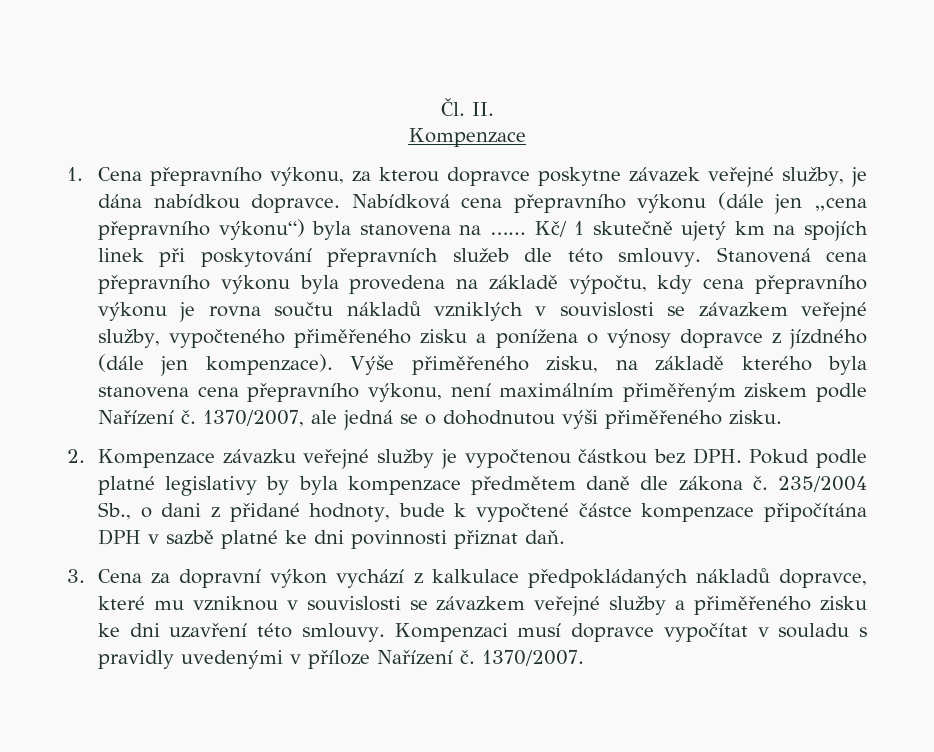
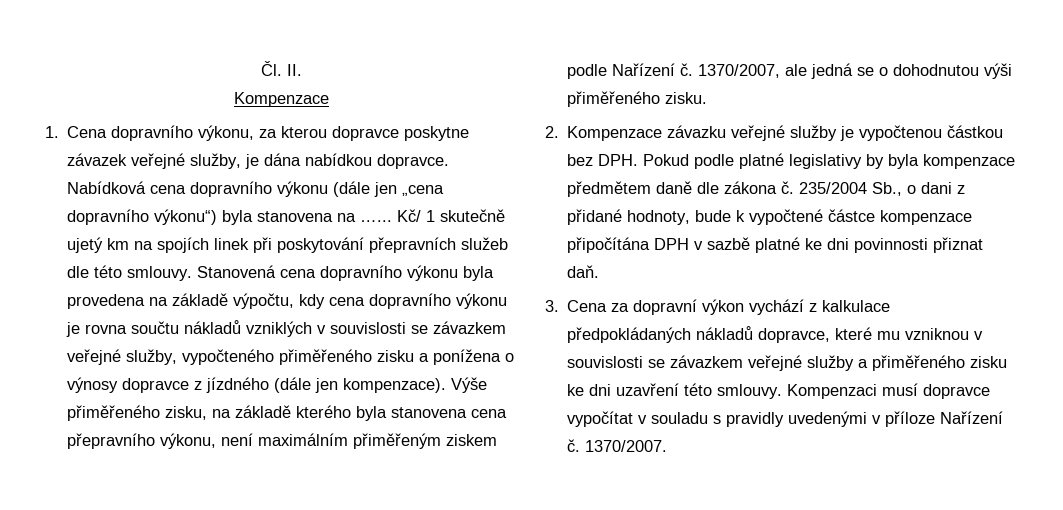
- 1. Cena přepravního výkonu, za kterou dopravce poskytne závazek veřejné služby, je dána nabídkou dopravce.
+ 1. Cena dopravního výkonu, za kterou dopravce poskytne závazek veřejné služby, je dána nabídkou dopravce.
- Nabídková cena přepravního výkonu (dále jen „cena přepravního výkonu“) byla stanovena na …...
+ Nabídková cena dopravního výkonu (dále jen „cena dopravního výkonu“) byla stanovena na …...
- Stanovená cena přepravního výkonu byla provedena na základě výpočtu, kdy cena přepravního výkonu je rovna součtu nákladů vzniklých v souvislosti se závazkem veřejné služby, vypočteného přiměřeného zisku a ponížena o výnosy dopravce z jízdného (dále jen kompenzace).
+ Stanovená cena dopravního výkonu byla provedena na základě výpočtu, kdy cena dopravního výkonu je rovna součtu nákladů vzniklých v souvislosti se závazkem veřejné služby, vypočteného přiměřeného zisku a ponížena o výnosy dopravce z jízdného (dále jen kompenzace).

